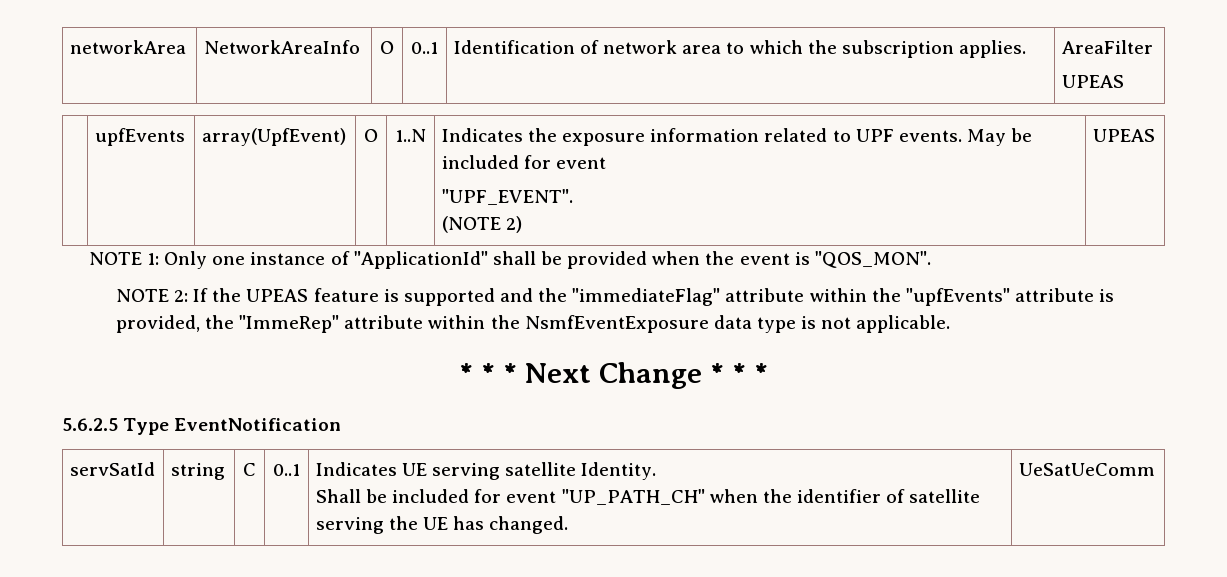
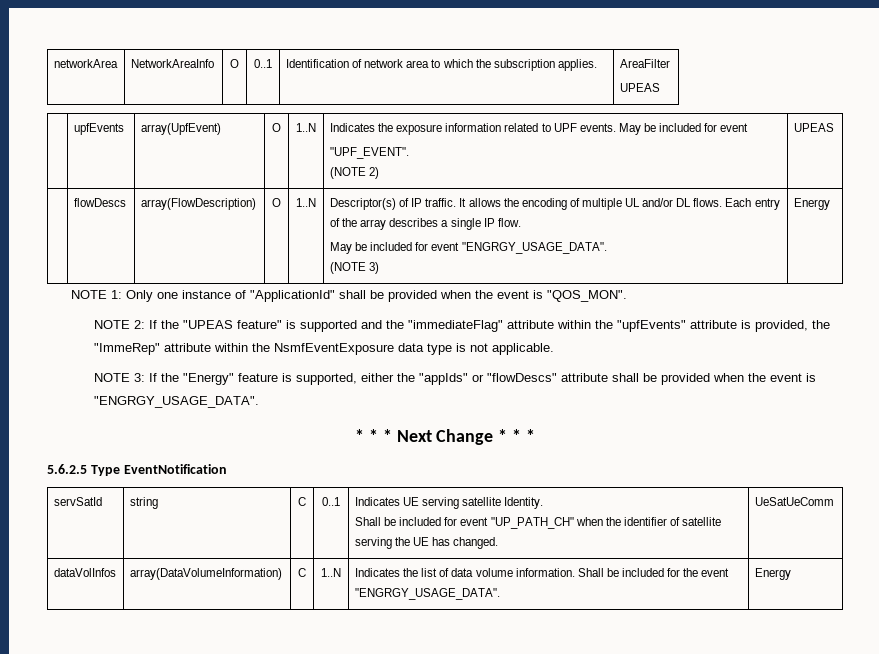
+ | flowDescs | array(FlowDescription) | O | 1..N | Descriptor(s) of IP traffic. It allows the encoding of multiple UL and/or DL flows. Each entry of the array describes a single IP flow.
+ May be included for event "ENGRGY_USAGE_DATA".
+ (NOTE 3) | Energy
- NOTE 2: If the UPEAS feature is supported and the "immediateFlag" attribute within the "upfEvents" attribute is provided, the "ImmeRep" attribute within the NsmfEventExposure data type is not applicable.
+ NOTE 2: If the "UPEAS feature" is supported and the "immediateFlag" attribute within the "upfEvents" attribute is provided, the "ImmeRep" attribute within the NsmfEventExposure data type is not applicable.
+ NOTE 3: If the "Energy" feature is supported, either the "appIds" or "flowDescs" attribute shall be provided when the event is "ENGRGY_USAGE_DATA".
+ dataVolInfos | array(DataVolumeInformation) | C | 1..N | Indicates the list of data volume information. Shall be included for the event "ENGRGY_USAGE_DATA". | Energy

